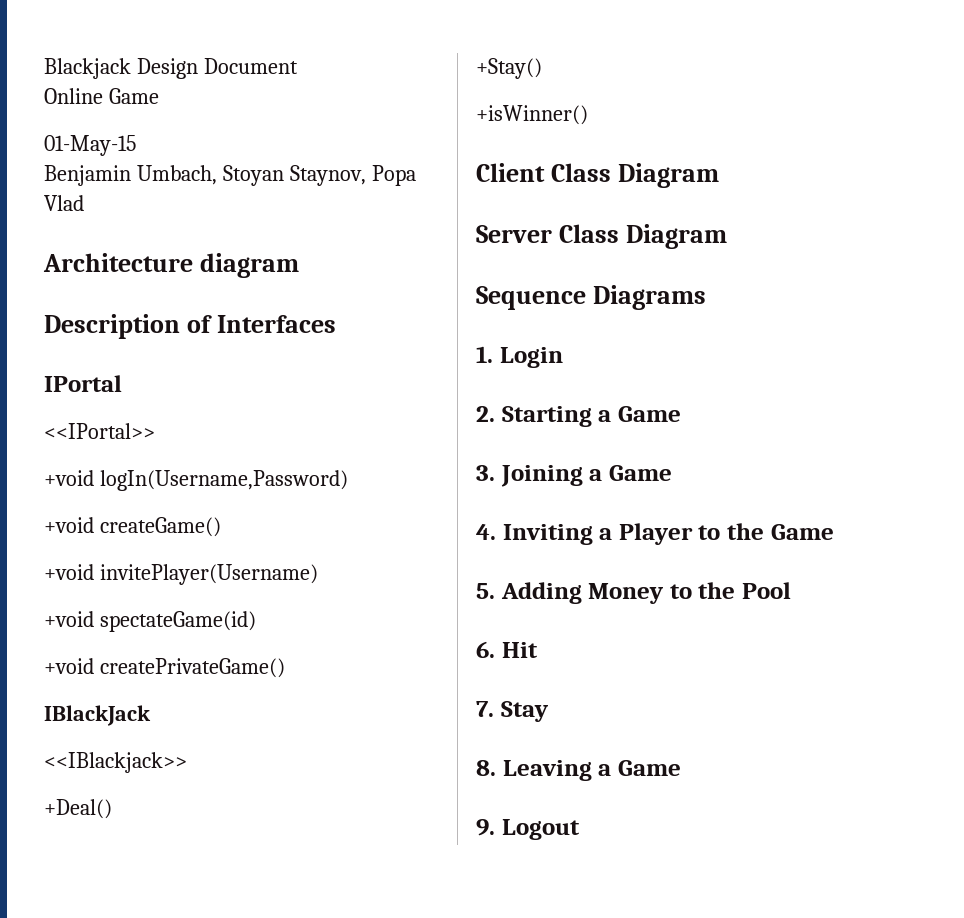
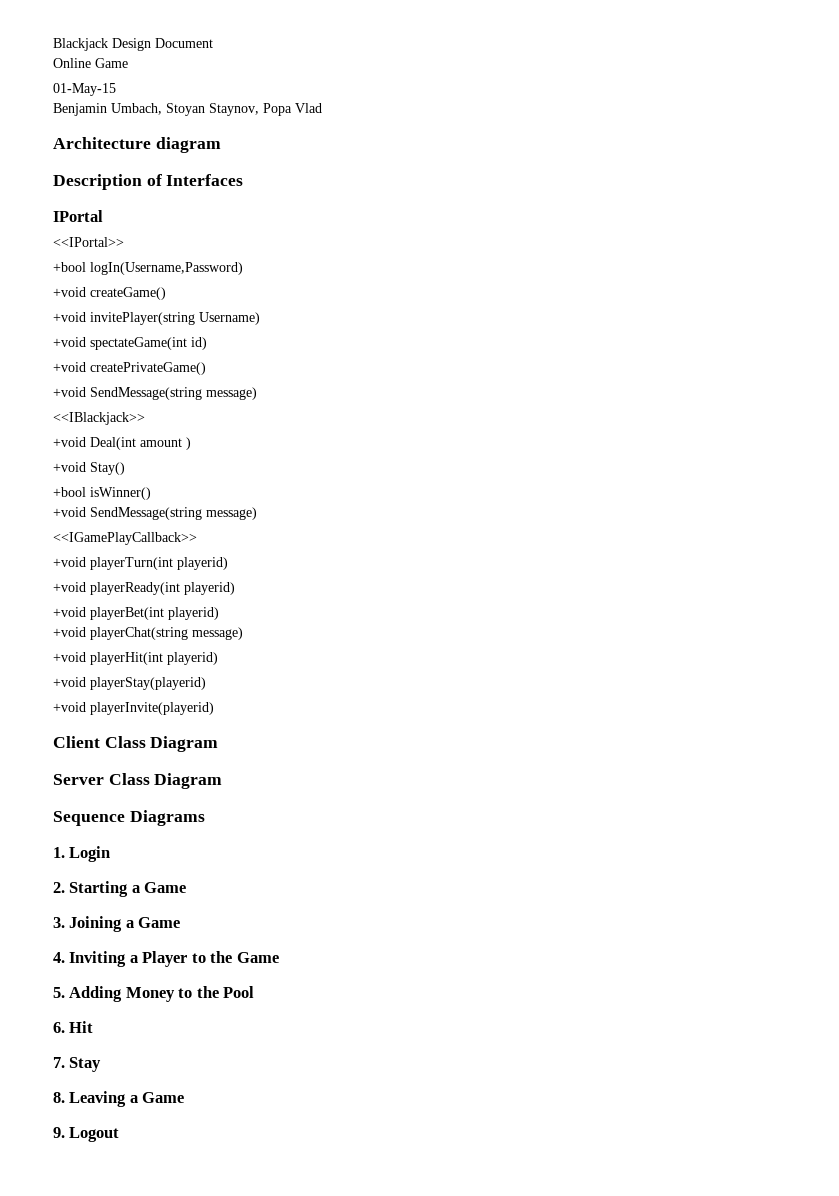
- +void logIn(Username,Password)
+ +bool logIn(Username,Password)
- +void invitePlayer(Username)
- +void spectateGame(id)
+ +void invitePlayer(string Username)
+ +void spectateGame(int id)
  +void createPrivateGame()
- IBlackJack
+ +void SendMessage(string message)
  <<IBlackjack>>
- +Deal()
- +Stay()
- +isWinner()
+ +void Deal(int amount )
+ +void Stay()
+ +bool isWinner()
+ +void SendMessage(string message)
+ <<IGamePlayCallback>>
+ +void playerTurn(int playerid)
+ +void playerReady(int playerid)
+ +void playerBet(int playerid)
+ +void playerChat(string message)
+ +void playerHit(int playerid)
+ +void playerStay(playerid)
+ +void playerInvite(playerid)

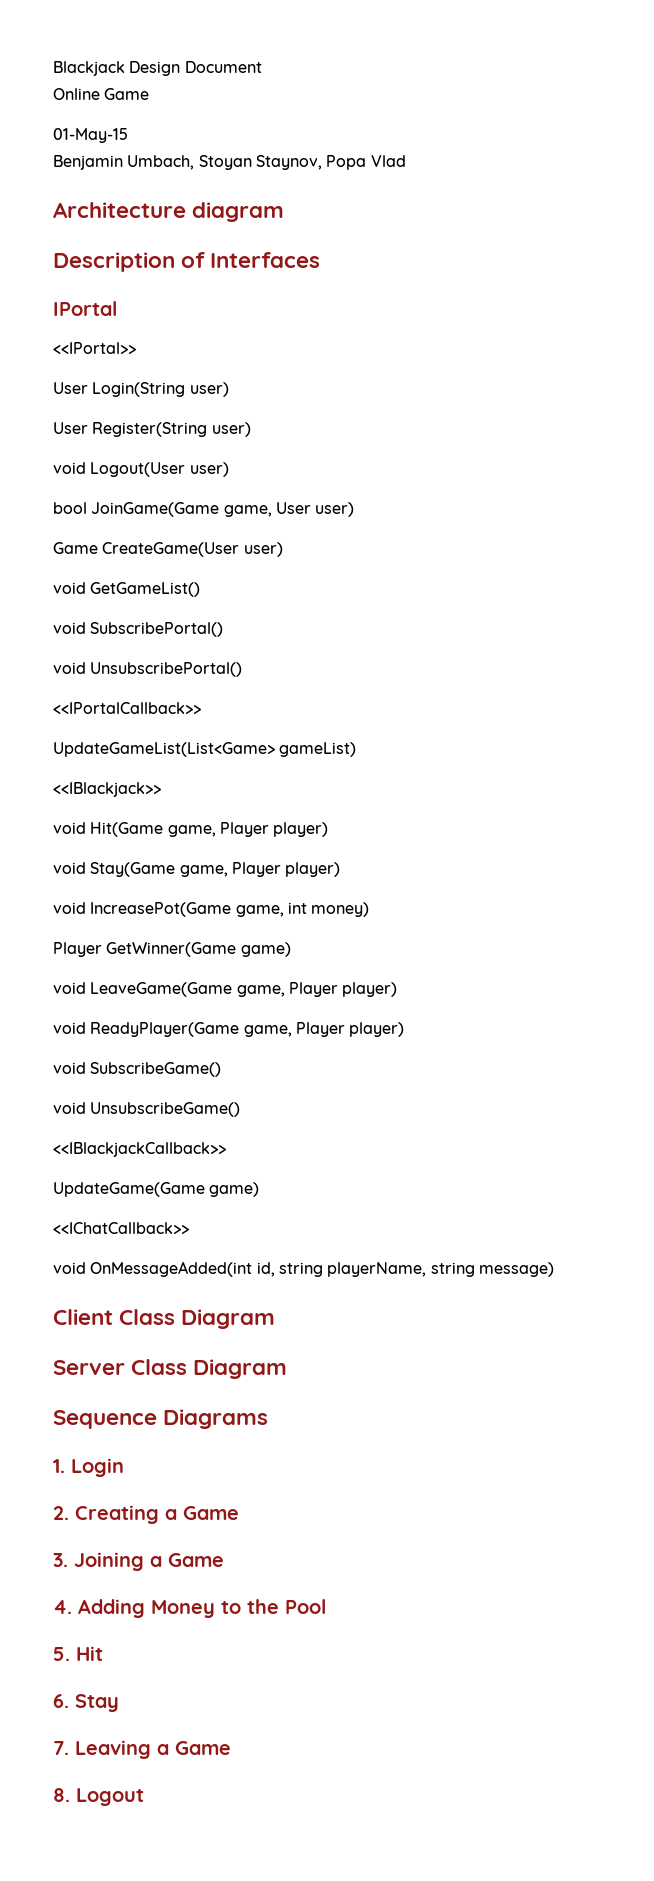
- +bool logIn(Username,Password)
- +void createGame()
- +void invitePlayer(string Username)
- +void spectateGame(int id)
- +void createPrivateGame()
- +void SendMessage(string message)
+ User Login(String user)
+ User Register(String user)
+ void Logout(User user)
+ bool JoinGame(Game game, User user)
+ Game CreateGame(User user)
+ void GetGameList()
+ void SubscribePortal()
+ void UnsubscribePortal()
+ <<IPortalCallback>>
+ UpdateGameList(List<Game> gameList)
  <<IBlackjack>>
- +void Deal(int amount )
- +void Stay()
- +bool isWinner()
- +void SendMessage(string message)
- <<IGamePlayCallback>>
- +void playerTurn(int playerid)
- +void playerReady(int playerid)
- +void playerBet(int playerid)
- +void playerChat(string message)
- +void playerHit(int playerid)
- +void playerStay(playerid)
- +void playerInvite(playerid)
+ void Hit(Game game, Player player)
+ void Stay(Game game, Player player)
+ void IncreasePot(Game game, int money)
+ Player GetWinner(Game game)
+ void LeaveGame(Game game, Player player)
+ void ReadyPlayer(Game game, Player player)
+ void SubscribeGame()
+ void UnsubscribeGame()
+ <<IBlackjackCallback>>
+ UpdateGame(Game game)
+ <<IChatCallback>>
+ void OnMessageAdded(int id, string playerName, string message)
- 2. Starting a Game
+ 2. Creating a Game
- 4. Inviting a Player to the Game
- 5. Adding Money to the Pool
+ 4. Adding Money to the Pool
- 6. Hit
+ 5. Hit
- 7. Stay
+ 6. Stay
- 8. Leaving a Game
+ 7. Leaving a Game
- 9. Logout
+ 8. Logout

